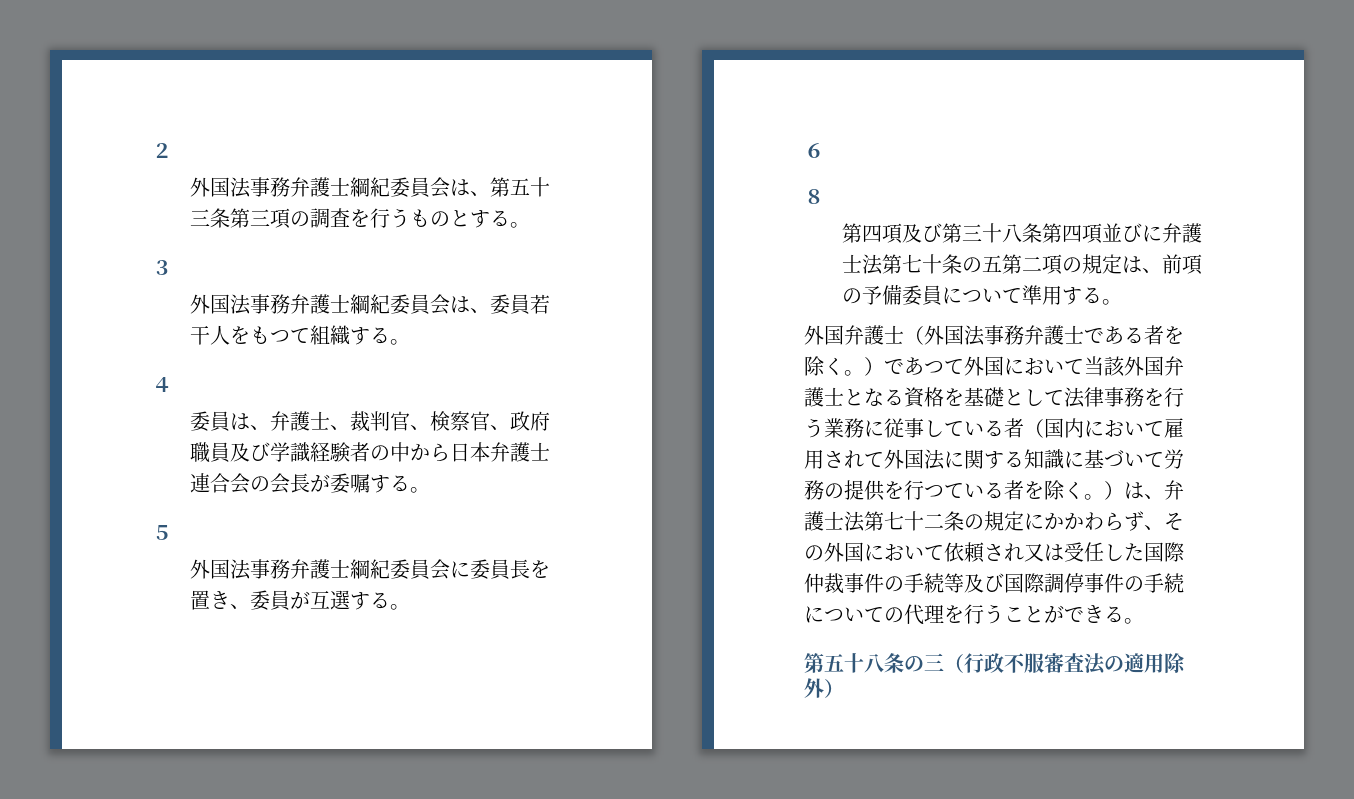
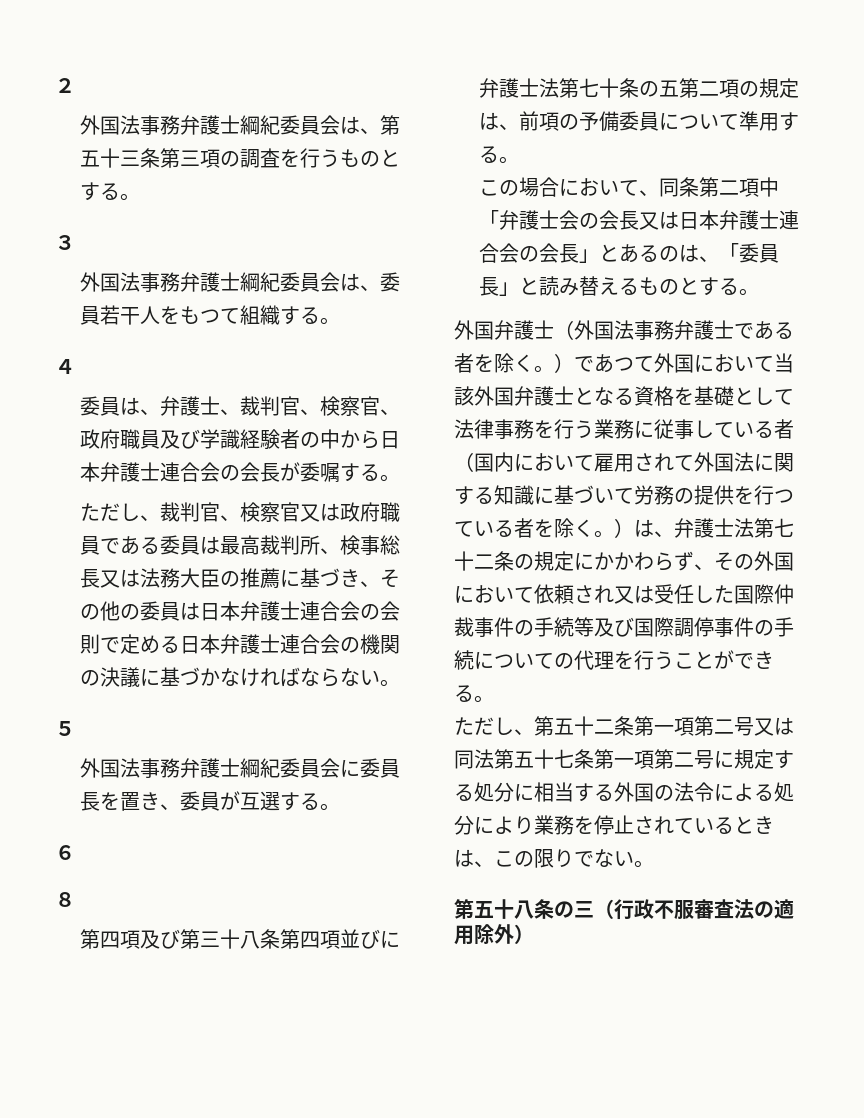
+ ただし、裁判官、検察官又は政府職員である委員は最高裁判所、検事総長又は法務大臣の推薦に基づき、その他の委員は日本弁護士連合会の会則で定める日本弁護士連合会の機関の決議に基づかなければならない。
+ この場合において、同条第二項中「弁護士会の会長又は日本弁護士連合会の会長」とあるのは、「委員長」と読み替えるものとする。
+ ただし、第五十二条第一項第二号又は同法第五十七条第一項第二号に規定する処分に相当する外国の法令による処分により業務を停止されているときは、この限りでない。

